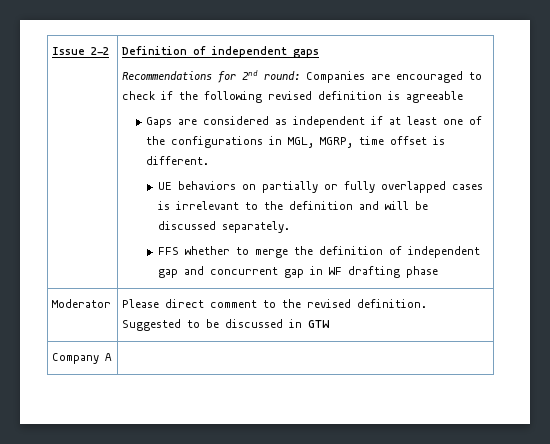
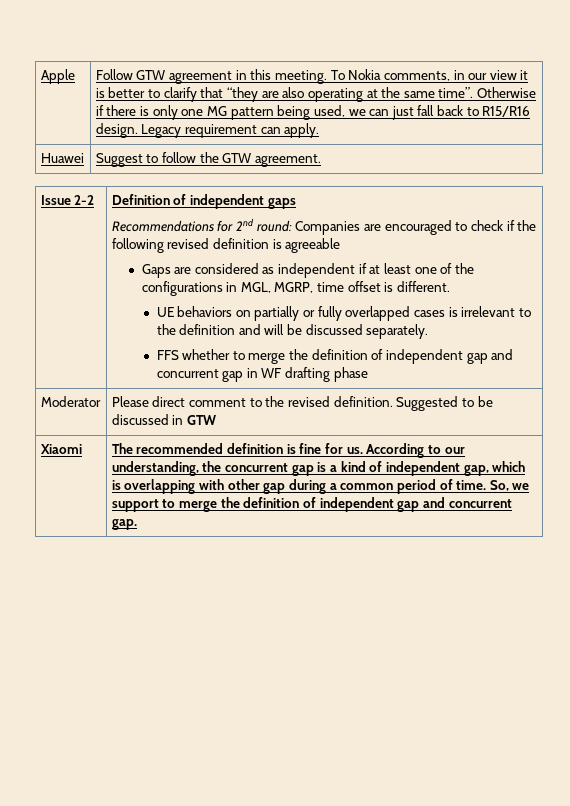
+ Apple | Follow GTW agreement in this meeting. To Nokia comments, in our view it is better to clarify that “they are also operating at the same time”. Otherwise if there is only one MG pattern being used, we can just fall back to R15/R16 design. Legacy requirement can apply.
+ Huawei | Suggest to follow the GTW agreement.
- Company A
+ Xiaomi | The recommended definition is fine for us. According to our understanding, the concurrent gap is a kind of independent gap, which is overlapping with other gap during a common period of time. So, we support to merge the definition of independent gap and concurrent gap.

